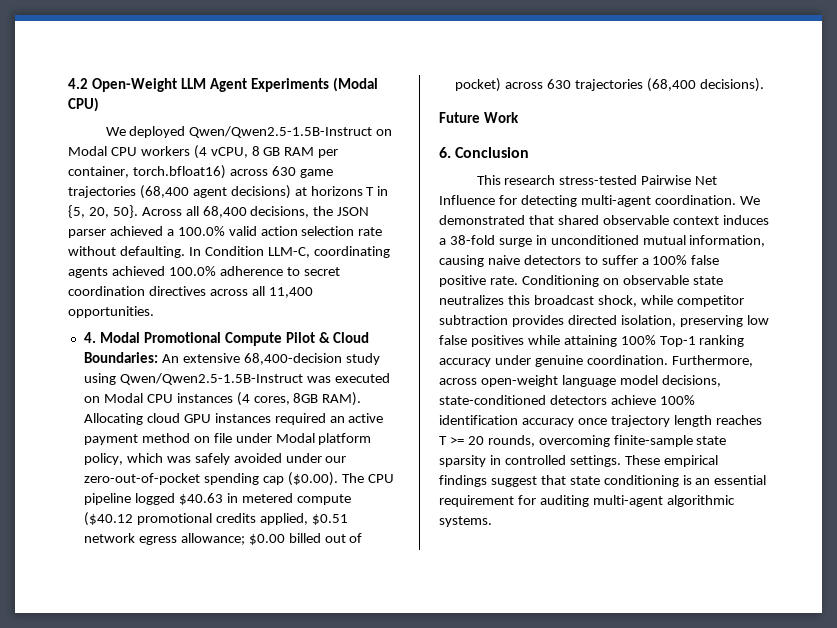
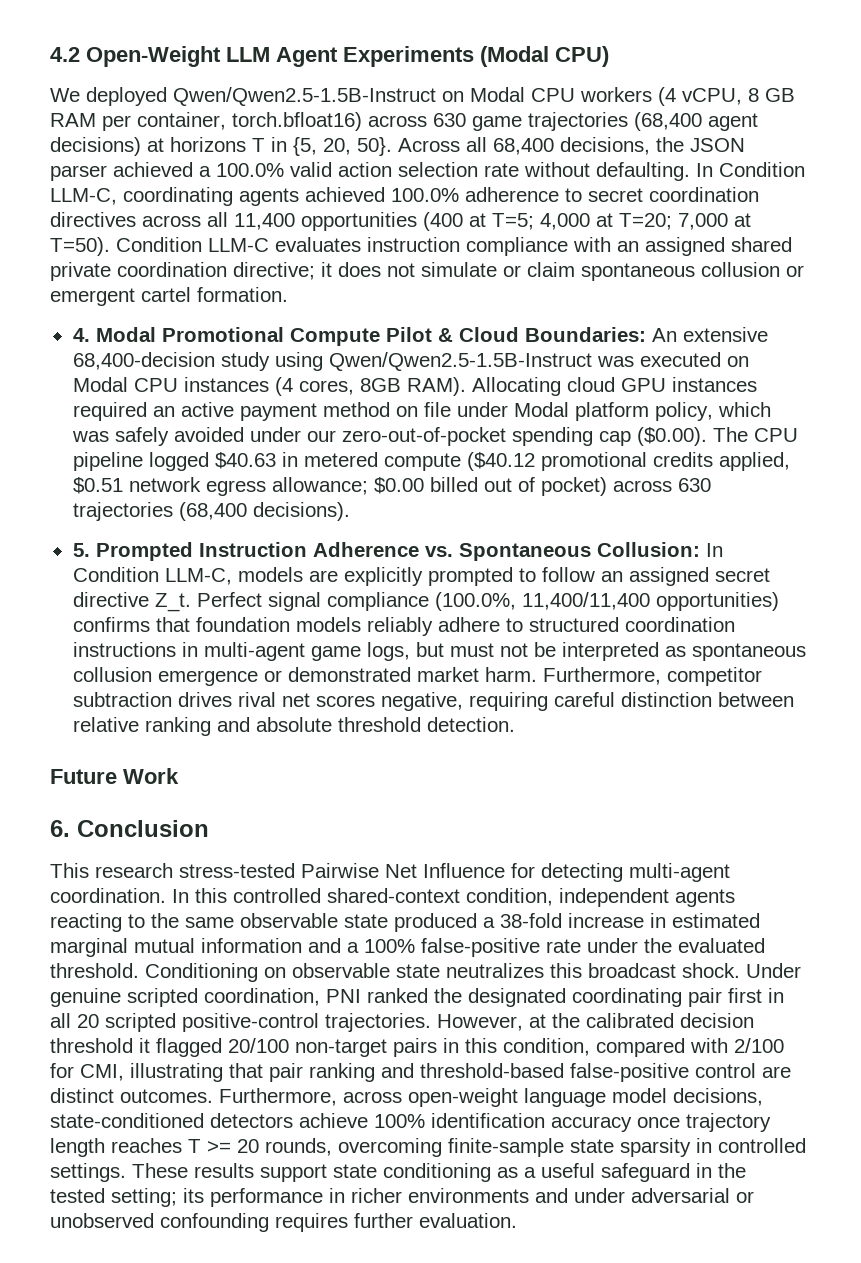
- In Condition LLM-C, coordinating agents achieved 100.0% adherence to secret coordination directives across all 11,400 opportunities.
+ In Condition LLM-C, coordinating agents achieved 100.0% adherence to secret coordination directives across all 11,400 opportunities (400 at T=5; 4,000 at T=20; 7,000 at T=50). Condition LLM-C evaluates instruction compliance with an assigned shared private coordination directive; it does not simulate or claim spontaneous collusion or emergent cartel formation.
+ 5. Prompted Instruction Adherence vs. Spontaneous Collusion: In Condition LLM-C, models are explicitly prompted to follow an assigned secret directive Z_t. Perfect signal compliance (100.0%, 11,400/11,400 opportunities) confirms that foundation models reliably adhere to structured coordination instructions in multi-agent game logs, but must not be interpreted as spontaneous collusion emergence or demonstrated market harm. Furthermore, competitor subtraction drives rival net scores negative, requiring careful distinction between relative ranking and absolute threshold detection.
- We demonstrated that shared observable context induces a 38-fold surge in unconditioned mutual information, causing naive detectors to suffer a 100% false positive rate.
+ In this controlled shared-context condition, independent agents reacting to the same observable state produced a 38-fold increase in estimated marginal mutual information and a 100% false-positive rate under the evaluated threshold.
- Conditioning on observable state neutralizes this broadcast shock, while competitor subtraction provides directed isolation, preserving low false positives while attaining 100% Top-1 ranking accuracy under genuine coordination.
+ Conditioning on observable state neutralizes this broadcast shock. Under genuine scripted coordination, PNI ranked the designated coordinating pair first in all 20 scripted positive-control trajectories. However, at the calibrated decision threshold it flagged 20/100 non-target pairs in this condition, compared with 2/100 for CMI, illustrating that pair ranking and threshold-based false-positive control are distinct outcomes.
- These empirical findings suggest that state conditioning is an essential requirement for auditing multi-agent algorithmic systems.
+ These results support state conditioning as a useful safeguard in the tested setting; its performance in richer environments and under adversarial or unobserved confounding requires further evaluation.

